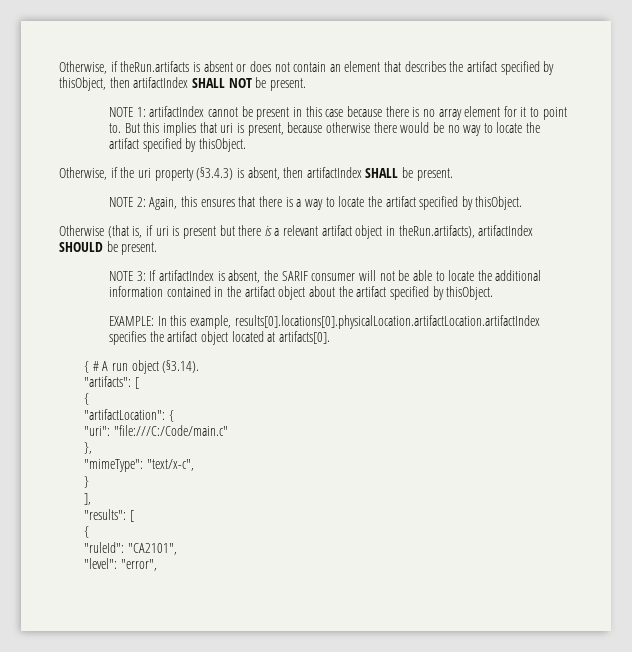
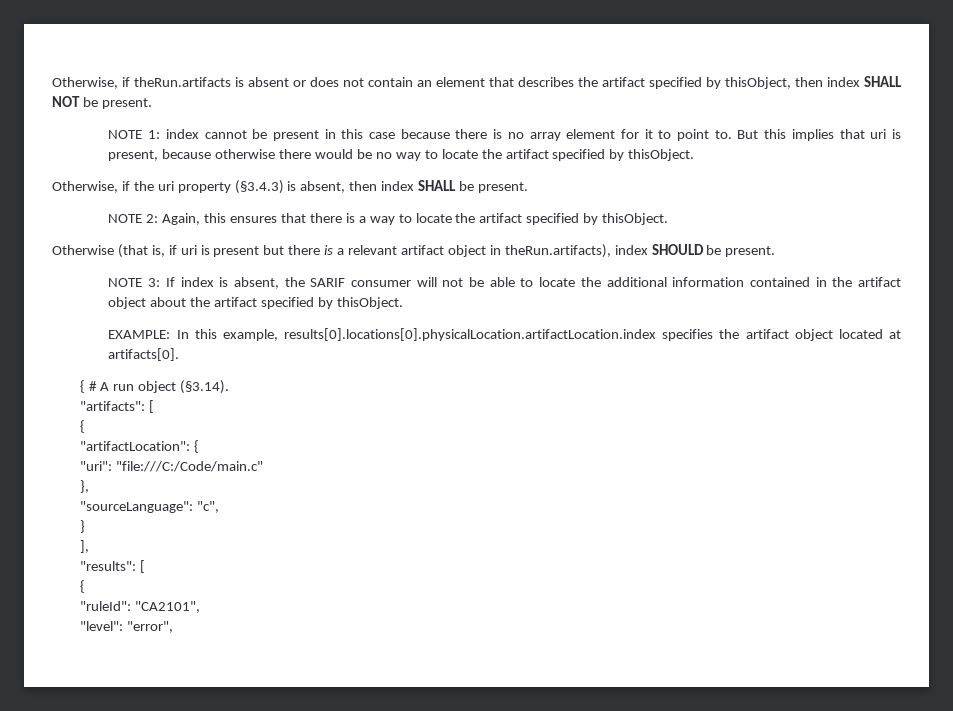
- Otherwise, if theRun.artifacts is absent or does not contain an element that describes the artifact specified by thisObject, then artifactIndex SHALL NOT be present.
+ Otherwise, if theRun.artifacts is absent or does not contain an element that describes the artifact specified by thisObject, then index SHALL NOT be present.
- NOTE 1: artifactIndex cannot be present in this case because there is no array element for it to point to.
+ NOTE 1: index cannot be present in this case because there is no array element for it to point to.
- Otherwise, if the uri property (§3.4.3) is absent, then artifactIndex SHALL be present.
+ Otherwise, if the uri property (§3.4.3) is absent, then index SHALL be present.
- Otherwise (that is, if uri is present but there is a relevant artifact object in theRun.artifacts), artifactIndex SHOULD be present.
+ Otherwise (that is, if uri is present but there is a relevant artifact object in theRun.artifacts), index SHOULD be present.
- NOTE 3: If artifactIndex is absent, the SARIF consumer will not be able to locate the additional information contained in the artifact object about the artifact specified by thisObject.
+ NOTE 3: If index is absent, the SARIF consumer will not be able to locate the additional information contained in the artifact object about the artifact specified by thisObject.
- EXAMPLE: In this example, results[0].locations[0].physicalLocation.artifactLocation.artifactIndex specifies the artifact object located at artifacts[0].
+ EXAMPLE: In this example, results[0].locations[0].physicalLocation.artifactLocation.index specifies the artifact object located at artifacts[0].
- "mimeType": "text/x-c",
+ "sourceLanguage": "c",

